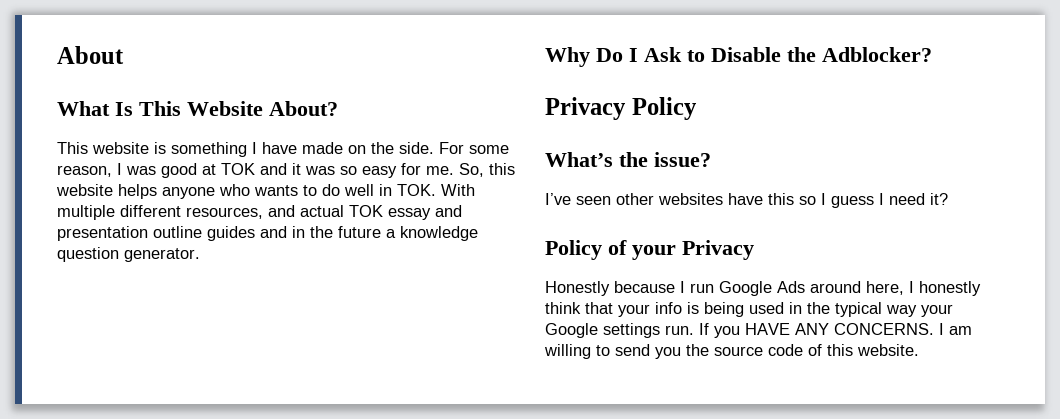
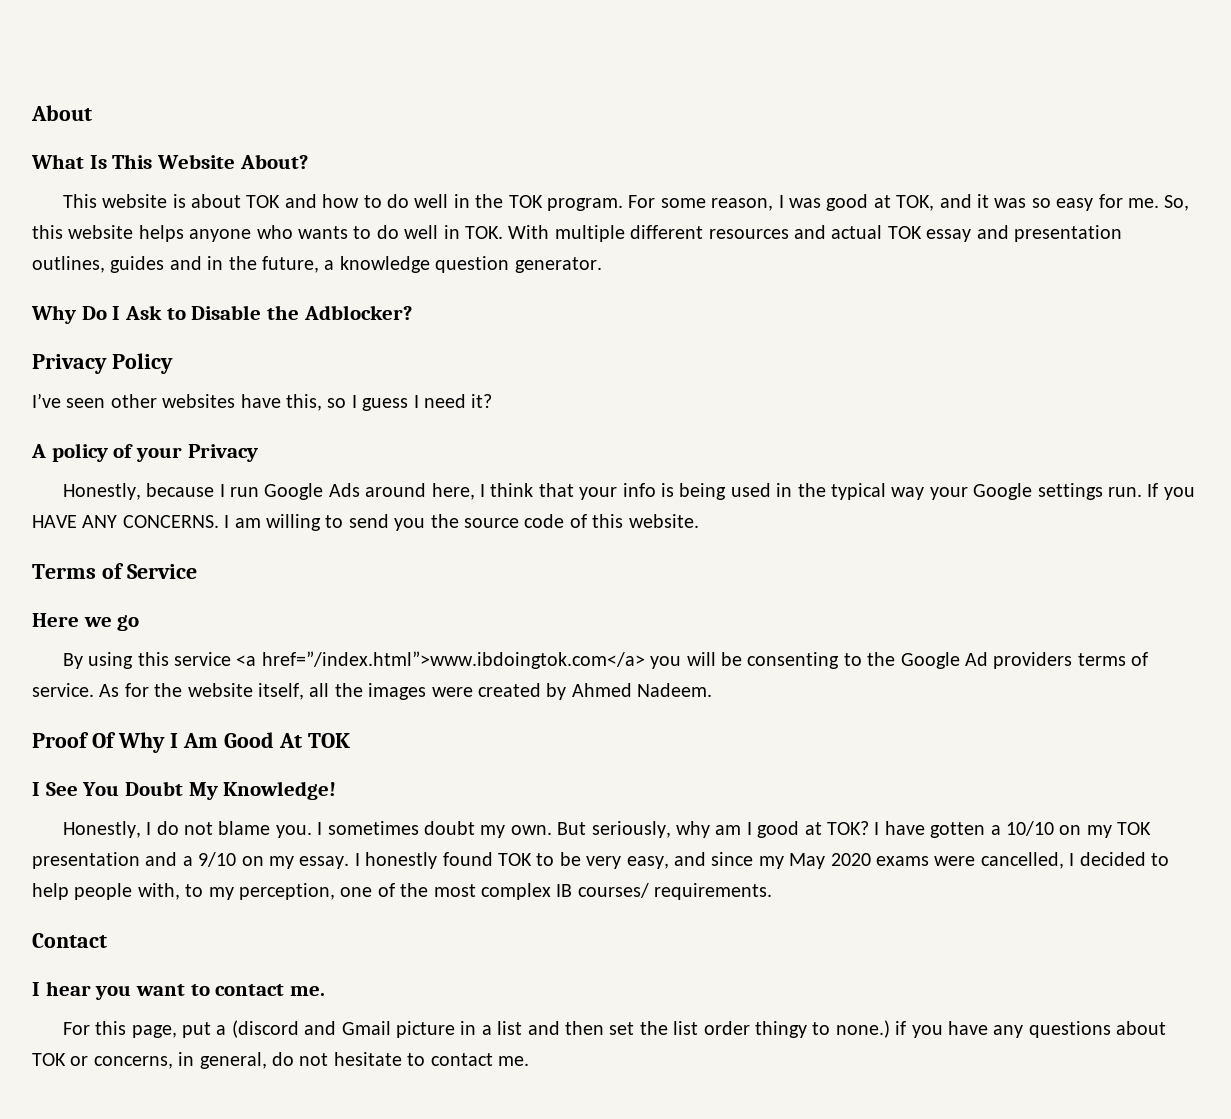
- This website is something I have made on the side.
+ This website is about TOK and how to do well in the TOK program.
- For some reason, I was good at TOK and it was so easy for me.
+ For some reason, I was good at TOK, and it was so easy for me.
- So, this website helps anyone who wants to do well in TOK. With multiple different resources, and actual TOK essay and presentation outline guides and in the future a knowledge question generator.
+ So, this website helps anyone who wants to do well in TOK. With multiple different resources and actual TOK essay and presentation outlines, guides and in the future, a knowledge question generator.
- What’s the issue?
- I’ve seen other websites have this so I guess I need it?
+ I’ve seen other websites have this, so I guess I need it?
- Policy of your Privacy
+ A policy of your Privacy
- Honestly because I run Google Ads around here, I honestly think that your info is being used in the typical way your Google settings run.
+ Honestly, because I run Google Ads around here, I think that your info is being used in the typical way your Google settings run.
+ Terms of Service
+ Here we go
+ By using this service <a href=”/index.html”>www.ibdoingtok.com</a> you will be consenting to the Google Ad providers terms of service. As for the website itself, all the images were created by Ahmed Nadeem.
+ Proof Of Why I Am Good At TOK
+ I See You Doubt My Knowledge!
+ Honestly, I do not blame you. I sometimes doubt my own. But seriously, why am I good at TOK? I have gotten a 10/10 on my TOK presentation and a 9/10 on my essay. I honestly found TOK to be very easy, and since my May 2020 exams were cancelled, I decided to help people with, to my perception, one of the most complex IB courses/ requirements.
+ Contact
+ I hear you want to contact me.
+ For this page, put a (discord and Gmail picture in a list and then set the list order thingy to none.) if you have any questions about TOK or concerns, in general, do not hesitate to contact me.

